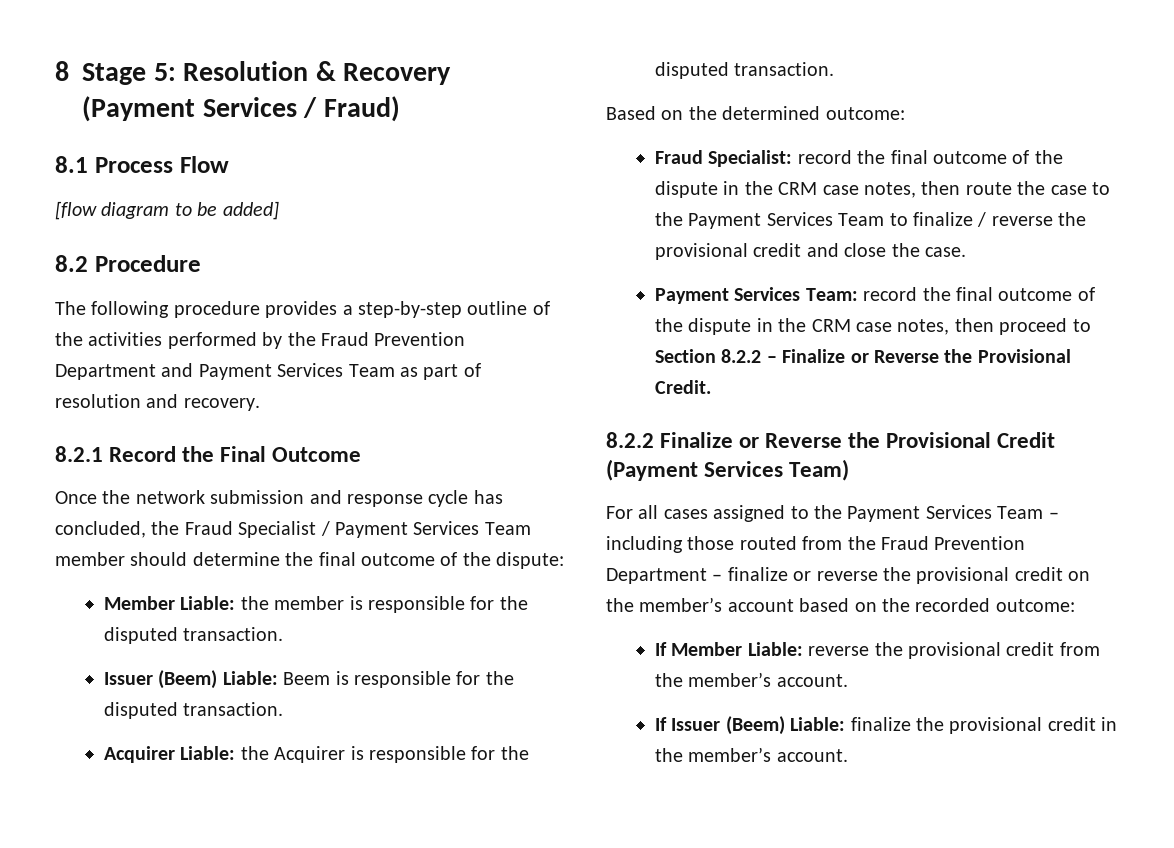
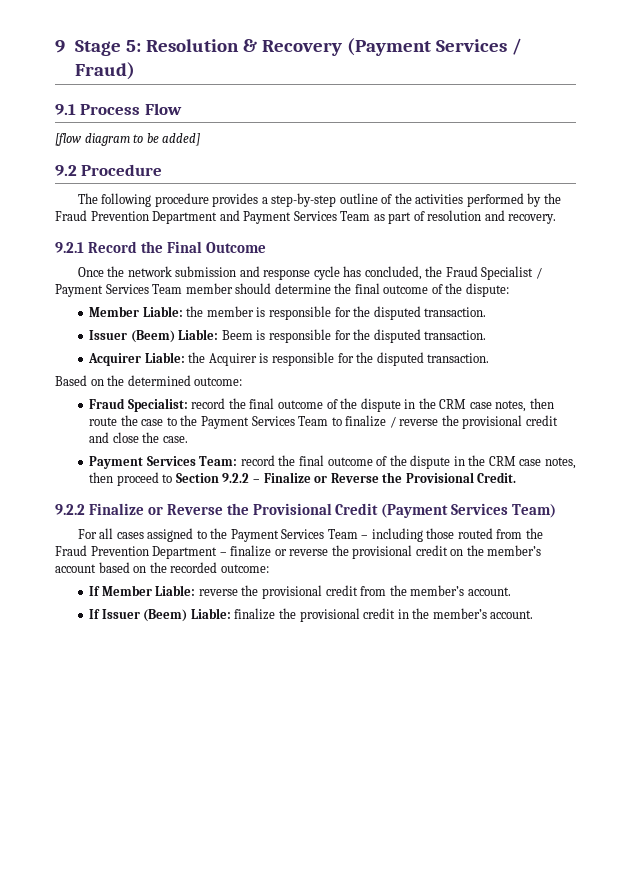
- 8 Stage 5: Resolution & Recovery (Payment Services / Fraud)
+ 9 Stage 5: Resolution & Recovery (Payment Services / Fraud)
- 8.1 Process Flow
+ 9.1 Process Flow
- 8.2 Procedure
+ 9.2 Procedure
- 8.2.1 Record the Final Outcome
+ 9.2.1 Record the Final Outcome
- Payment Services Team: record the final outcome of the dispute in the CRM case notes, then proceed to Section 8.2.2 – Finalize or Reverse the Provisional Credit.
+ Payment Services Team: record the final outcome of the dispute in the CRM case notes, then proceed to Section 9.2.2 – Finalize or Reverse the Provisional Credit.
- 8.2.2 Finalize or Reverse the Provisional Credit (Payment Services Team)
+ 9.2.2 Finalize or Reverse the Provisional Credit (Payment Services Team)

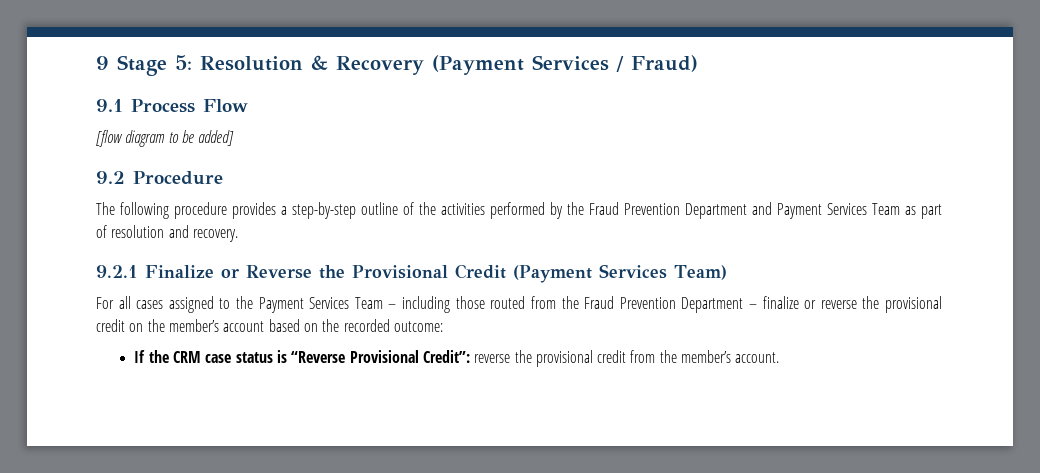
- 9.2.1 Record the Final Outcome
- Once the network submission and response cycle has concluded, the Fraud Specialist / Payment Services Team member should determine the final outcome of the dispute:
- Member Liable: the member is responsible for the disputed transaction.
- Issuer (Beem) Liable: Beem is responsible for the disputed transaction.
- Acquirer Liable: the Acquirer is responsible for the disputed transaction.
- Based on the determined outcome:
- Fraud Specialist: record the final outcome of the dispute in the CRM case notes, then route the case to the Payment Services Team to finalize / reverse the provisional credit and close the case.
- Payment Services Team: record the final outcome of the dispute in the CRM case notes, then proceed to Section 9.2.2 – Finalize or Reverse the Provisional Credit.
- 9.2.2 Finalize or Reverse the Provisional Credit (Payment Services Team)
+ 9.2.1 Finalize or Reverse the Provisional Credit (Payment Services Team)
- If Member Liable: reverse the provisional credit from the member’s account.
+ If the CRM case status is “Reverse Provisional Credit”: reverse the provisional credit from the member’s account.
- If Issuer (Beem) Liable: finalize the provisional credit in the member’s account.

